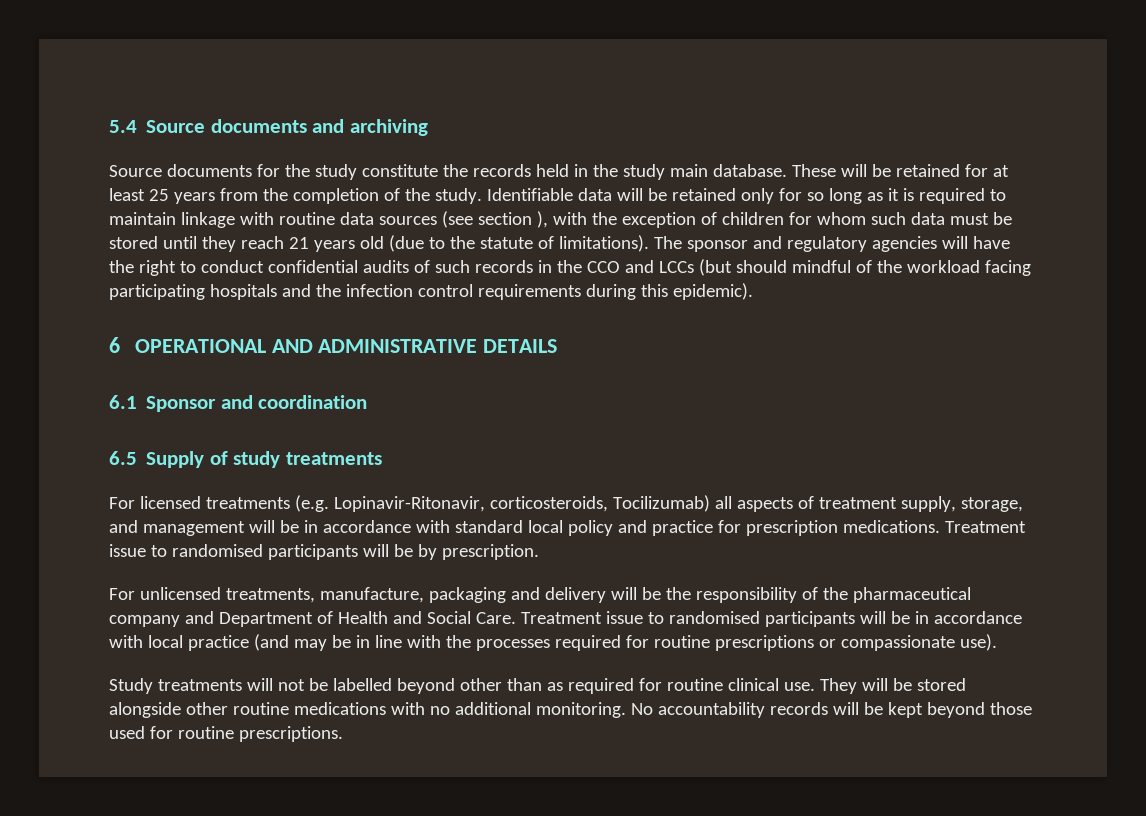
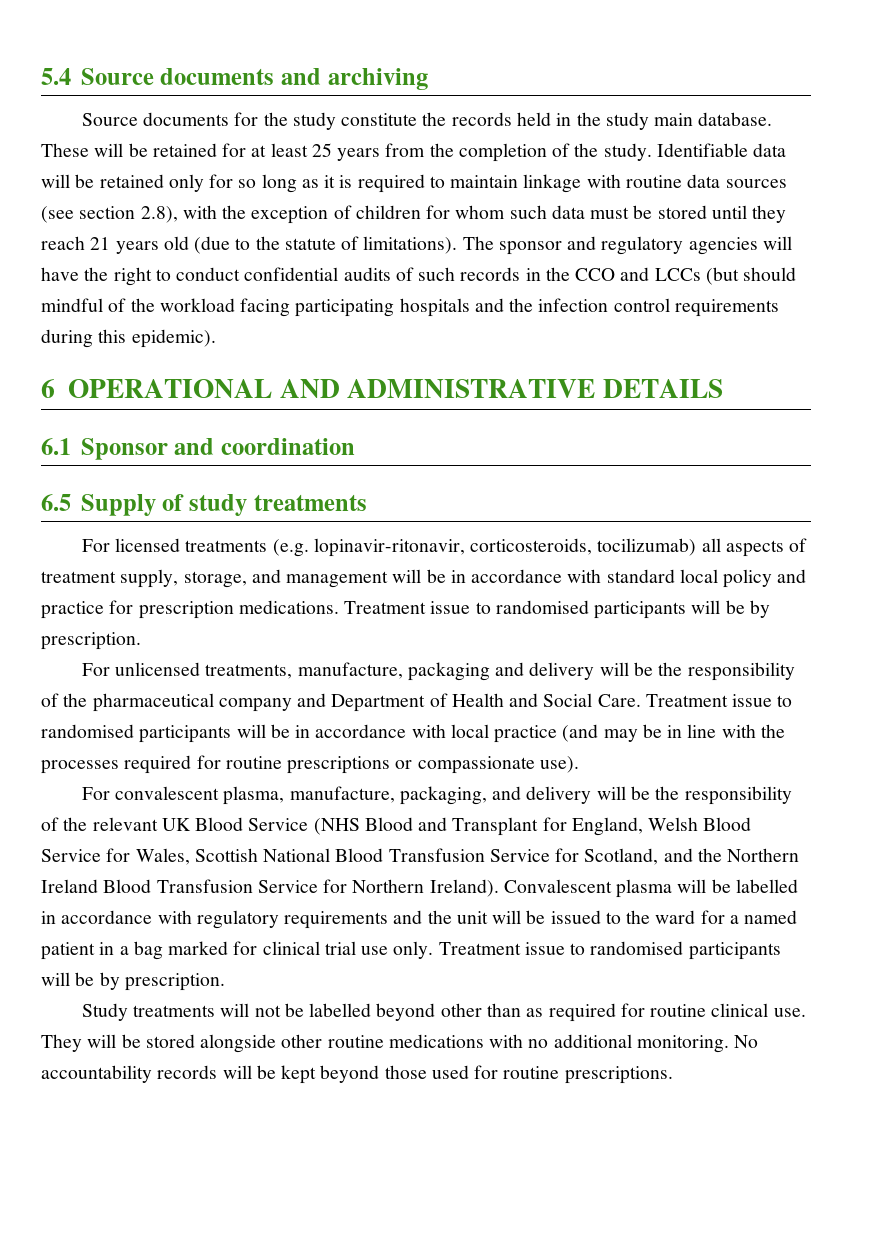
- Identifiable data will be retained only for so long as it is required to maintain linkage with routine data sources (see section ), with the exception of children for whom such data must be stored until they reach 21 years old (due to the statute of limitations).
+ Identifiable data will be retained only for so long as it is required to maintain linkage with routine data sources (see section 2.8), with the exception of children for whom such data must be stored until they reach 21 years old (due to the statute of limitations).
- For licensed treatments (e.g. Lopinavir-Ritonavir, corticosteroids, Tocilizumab) all aspects of treatment supply, storage, and management will be in accordance with standard local policy and practice for prescription medications.
+ For licensed treatments (e.g. lopinavir-ritonavir, corticosteroids, tocilizumab) all aspects of treatment supply, storage, and management will be in accordance with standard local policy and practice for prescription medications.
+ For convalescent plasma, manufacture, packaging, and delivery will be the responsibility of the relevant UK Blood Service (NHS Blood and Transplant for England, Welsh Blood Service for Wales, Scottish National Blood Transfusion Service for Scotland, and the Northern Ireland Blood Transfusion Service for Northern Ireland). Convalescent plasma will be labelled in accordance with regulatory requirements and the unit will be issued to the ward for a named patient in a bag marked for clinical trial use only. Treatment issue to randomised participants will be by prescription.

